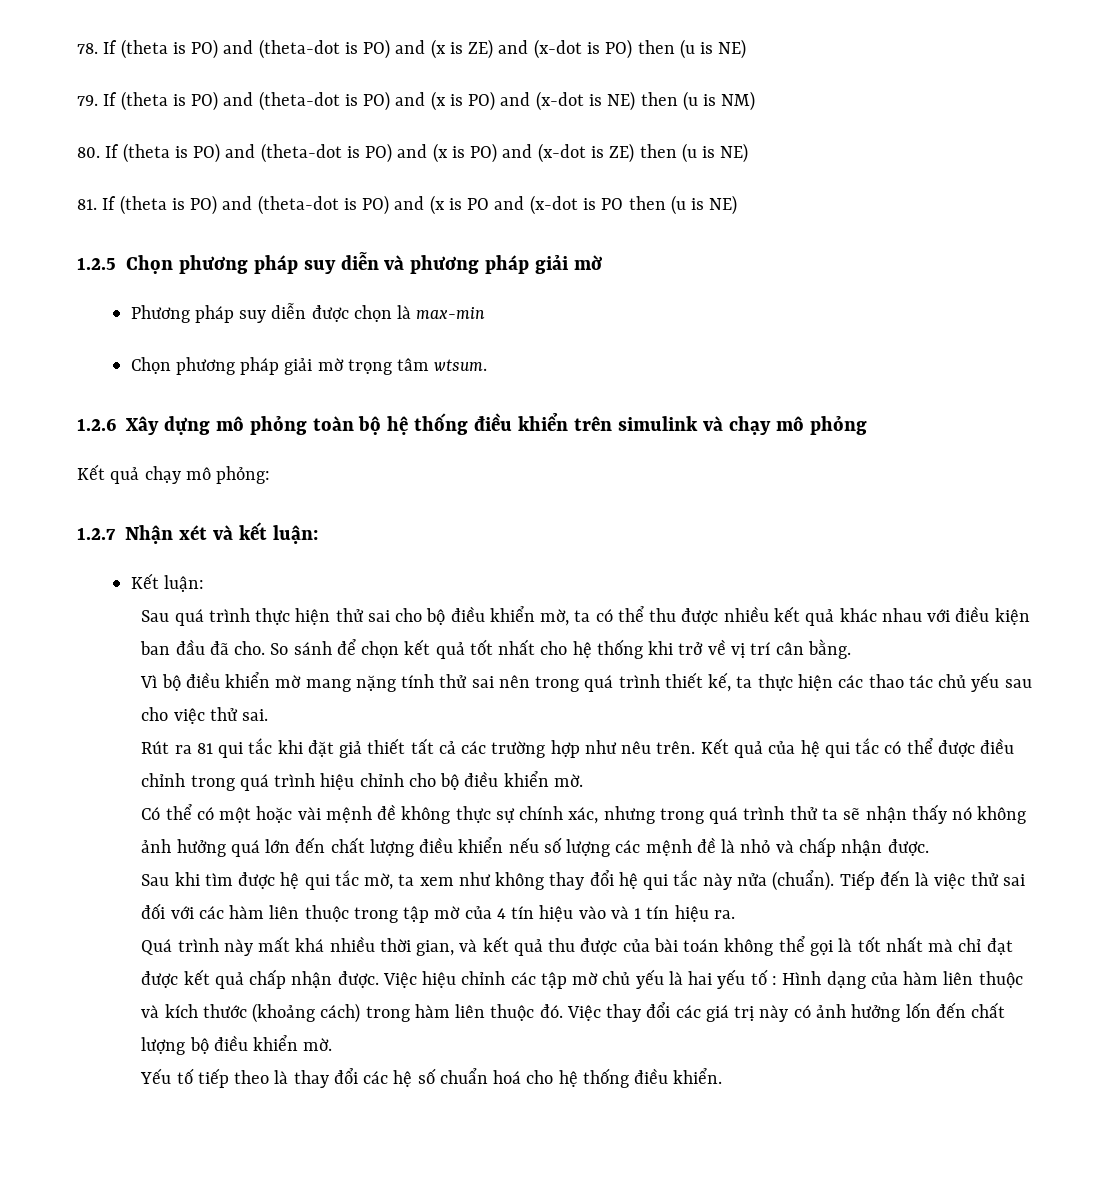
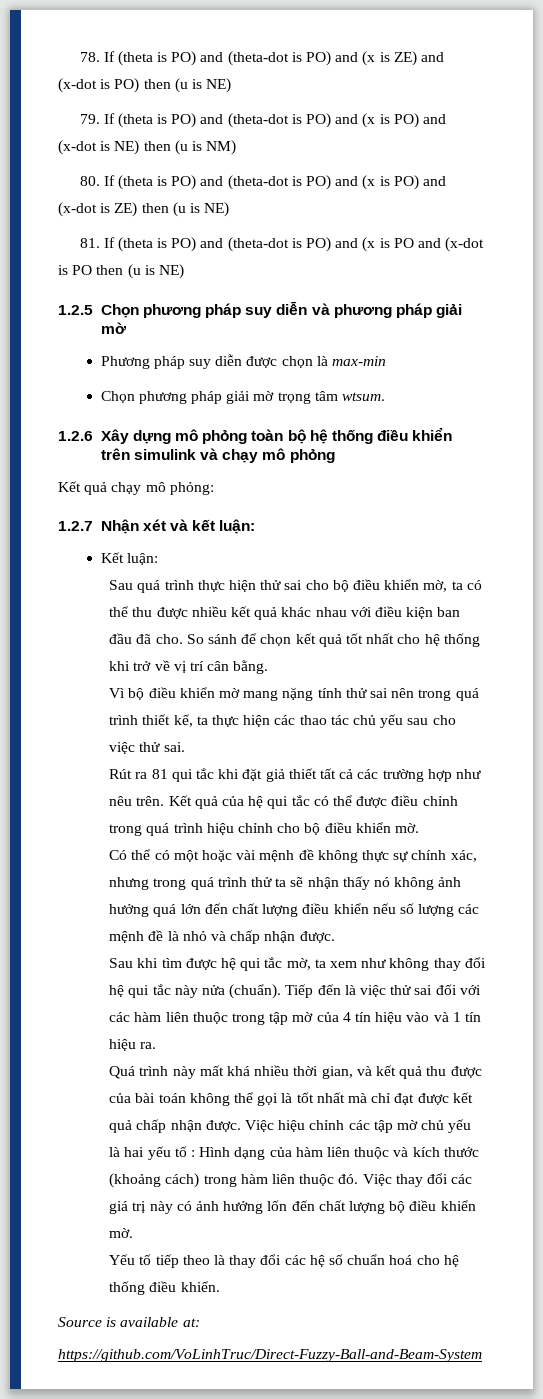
+ Source is available at:
+ https://github.com/VoLinhTruc/Direct-Fuzzy-Ball-and-Beam-System

